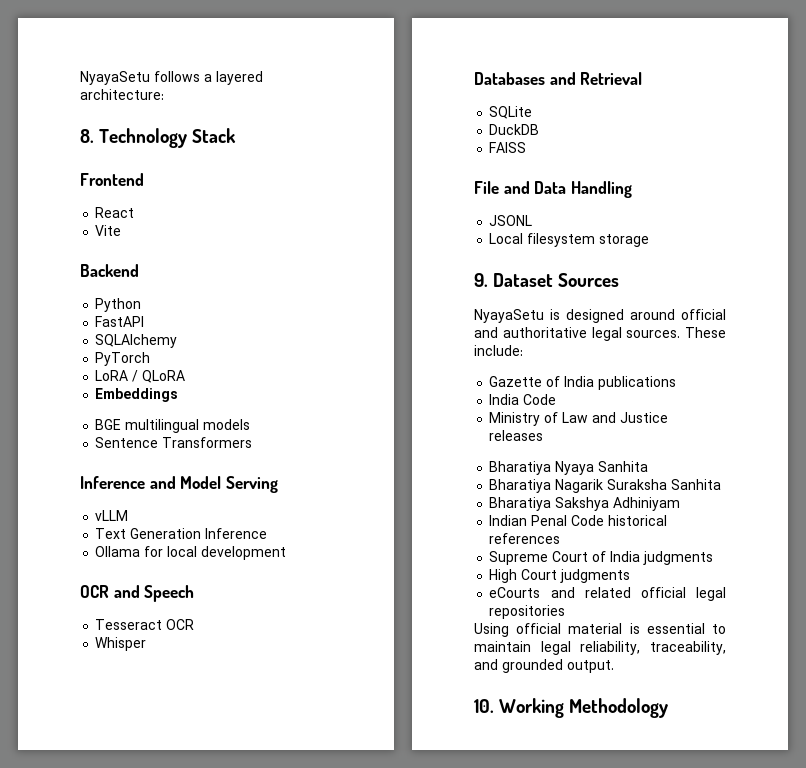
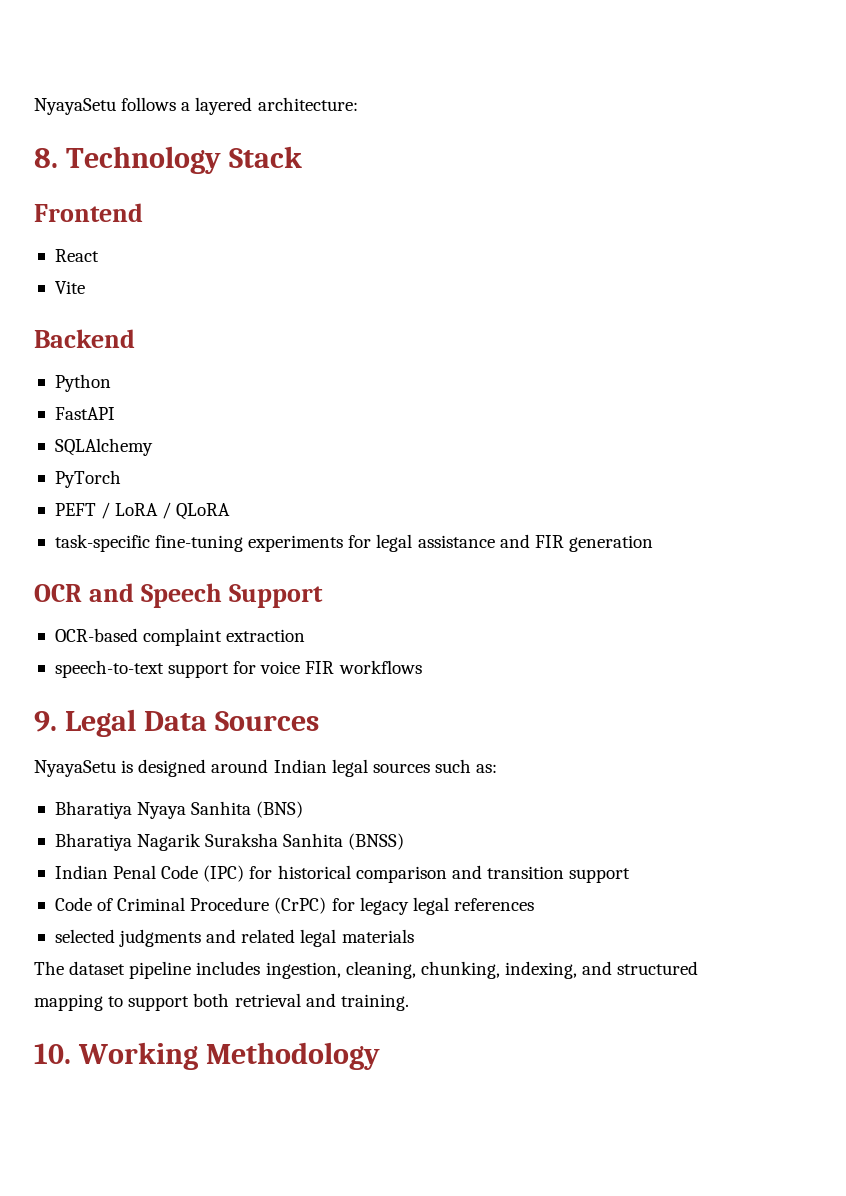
- LoRA / QLoRA
+ PEFT / LoRA / QLoRA
- Embeddings
- BGE multilingual models
- Sentence Transformers
- Inference and Model Serving
- vLLM
- Text Generation Inference
- Ollama for local development
- OCR and Speech
- Tesseract OCR
- Whisper
- Databases and Retrieval
- SQLite
- DuckDB
- FAISS
- File and Data Handling
- JSONL
- Local filesystem storage
+ task-specific fine-tuning experiments for legal assistance and FIR generation
+ OCR and Speech Support
+ OCR-based complaint extraction
+ speech-to-text support for voice FIR workflows
- 9. Dataset Sources
+ 9. Legal Data Sources
- NyayaSetu is designed around official and authoritative legal sources. These include:
- Gazette of India publications
- India Code
- Ministry of Law and Justice releases
+ NyayaSetu is designed around Indian legal sources such as:
- Bharatiya Nyaya Sanhita
+ Bharatiya Nyaya Sanhita (BNS)
- Bharatiya Nagarik Suraksha Sanhita
- Bharatiya Sakshya Adhiniyam
+ Bharatiya Nagarik Suraksha Sanhita (BNSS)
- Indian Penal Code historical references
- Supreme Court of India judgments
- High Court judgments
- eCourts and related official legal repositories
- Using official material is essential to maintain legal reliability, traceability, and grounded output.
+ Indian Penal Code (IPC) for historical comparison and transition support
+ Code of Criminal Procedure (CrPC) for legacy legal references
+ selected judgments and related legal materials
+ The dataset pipeline includes ingestion, cleaning, chunking, indexing, and structured mapping to support both retrieval and training.

